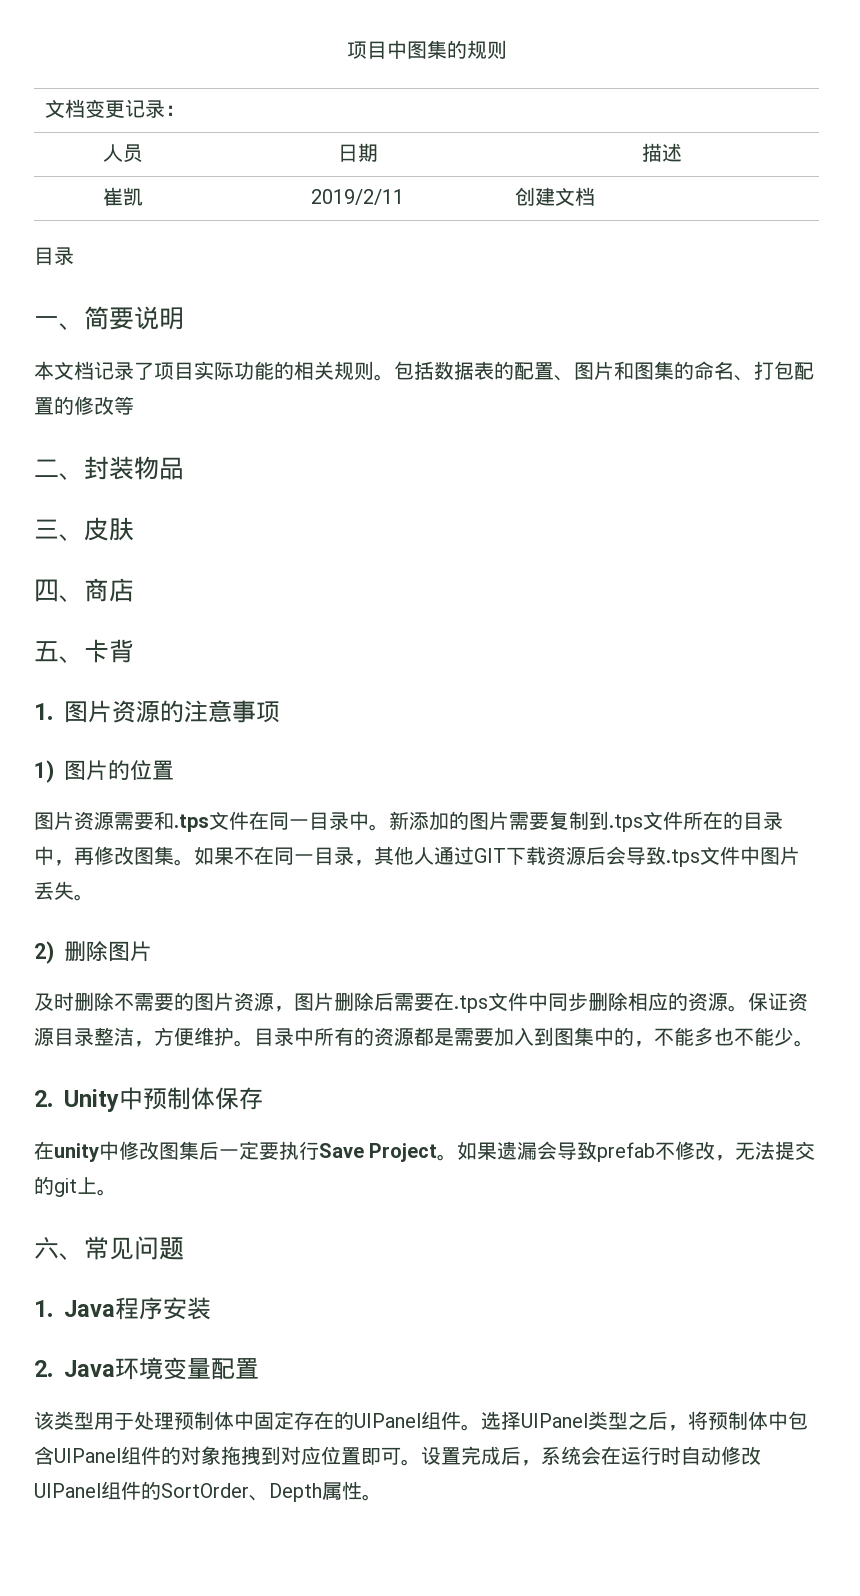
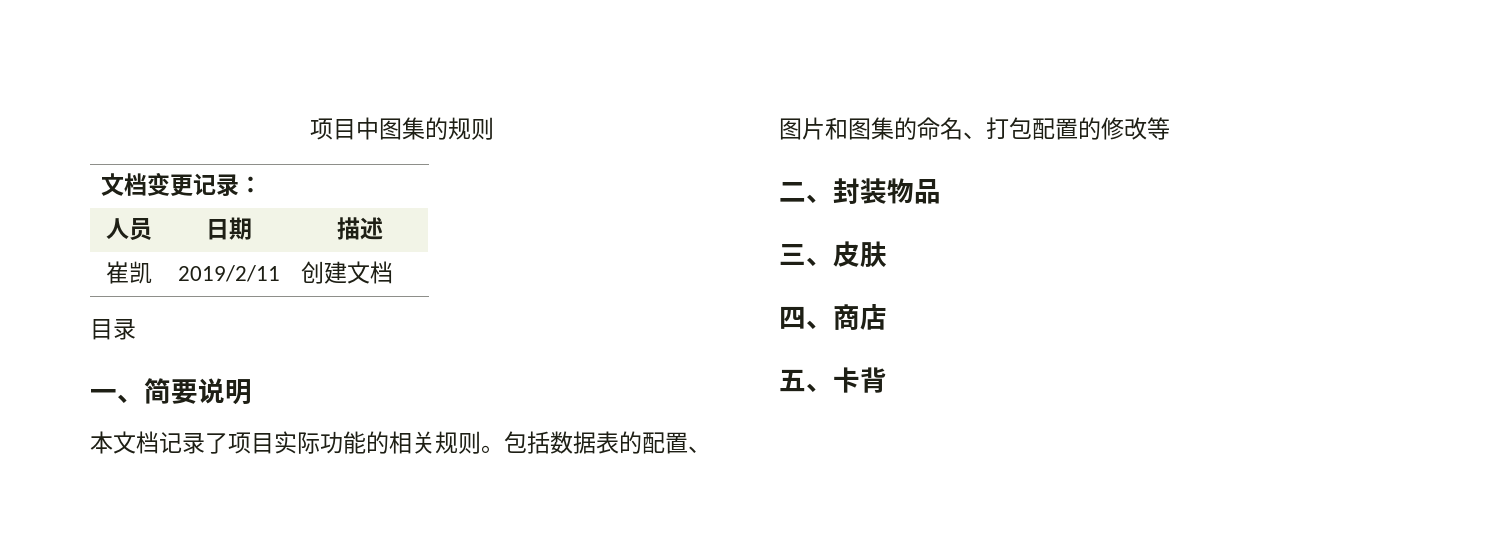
- 1.图片资源的注意事项
- 1)图片的位置
- 图片资源需要和.tps文件在同一目录中。新添加的图片需要复制到.tps文件所在的目录中，再修改图集。如果不在同一目录，其他人通过GIT下载资源后会导致.tps文件中图片丢失。
- 2)删除图片
- 及时删除不需要的图片资源，图片删除后需要在.tps文件中同步删除相应的资源。保证资源目录整洁，方便维护。目录中所有的资源都是需要加入到图集中的，不能多也不能少。
- 2. Unity中预制体保存
- 在unity中修改图集后一定要执行Save Project。如果遗漏会导致prefab不修改，无法提交的git上。
- 六、常见问题
- 1. Java程序安装
- 2. Java环境变量配置
- 该类型用于处理预制体中固定存在的UIPanel组件。选择UIPanel类型之后，将预制体中包含UIPanel组件的对象拖拽到对应位置即可。设置完成后，系统会在运行时自动修改UIPanel组件的SortOrder、Depth属性。

